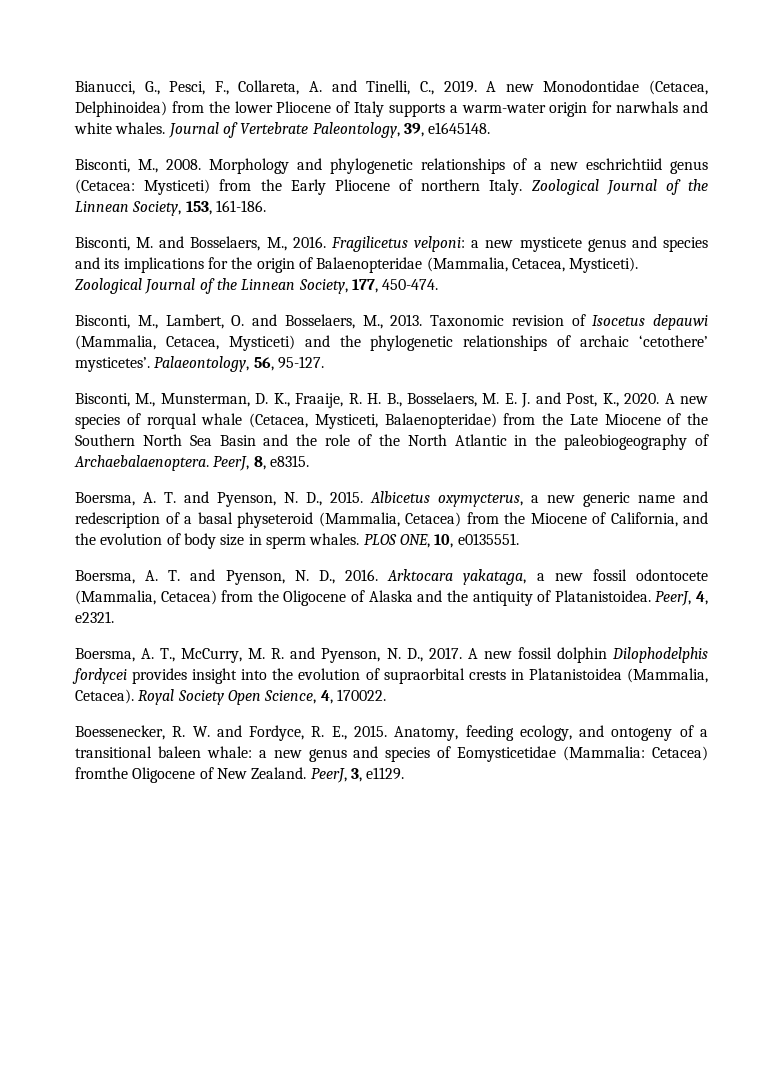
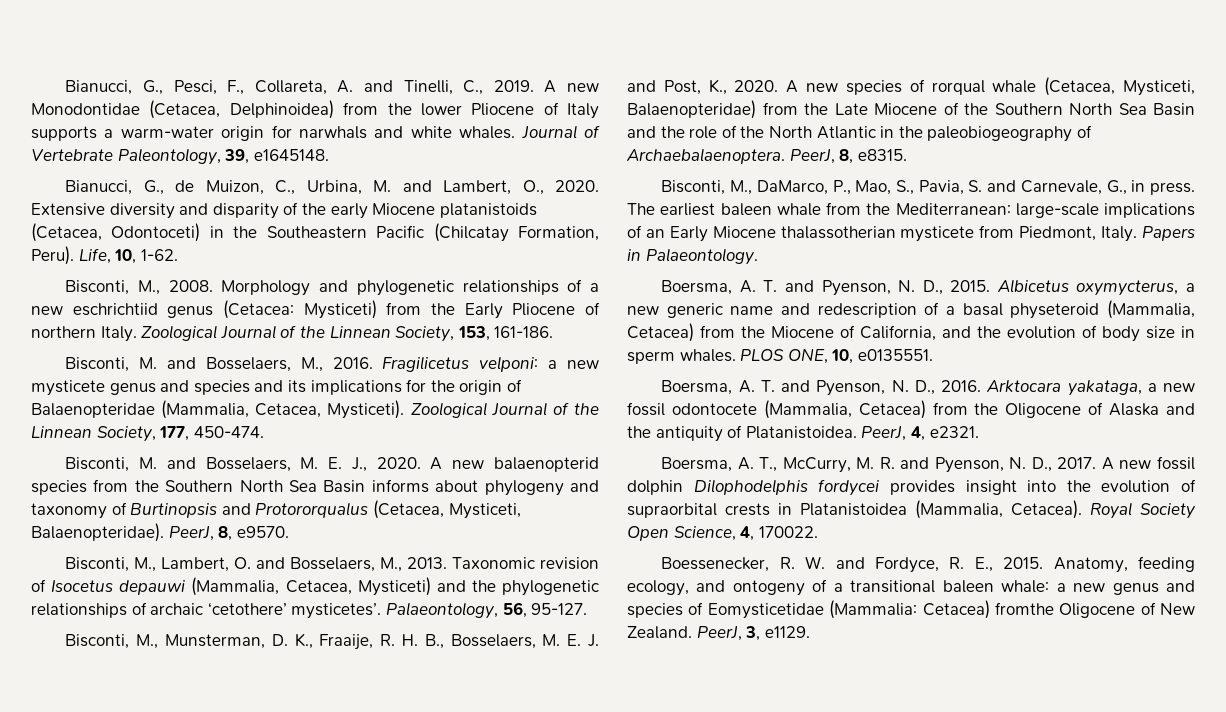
+ Bianucci, G., de Muizon, C., Urbina, M. and Lambert, O., 2020. Extensive diversity and disparity of the early Miocene platanistoids (Cetacea, Odontoceti) in the Southeastern Pacific (Chilcatay Formation, Peru). Life, 10, 1-62.
+ Bisconti, M. and Bosselaers, M. E. J., 2020. A new balaenopterid species from the Southern North Sea Basin informs about phylogeny and taxonomy of Burtinopsis and Protororqualus (Cetacea, Mysticeti, Balaenopteridae). PeerJ, 8, e9570.
+ Bisconti, M., DaMarco, P., Mao, S., Pavia, S. and Carnevale, G., in press. The earliest baleen whale from the Mediterranean: large-scale implications of an Early Miocene thalassotherian mysticete from Piedmont, Italy. Papers in Palaeontology.

